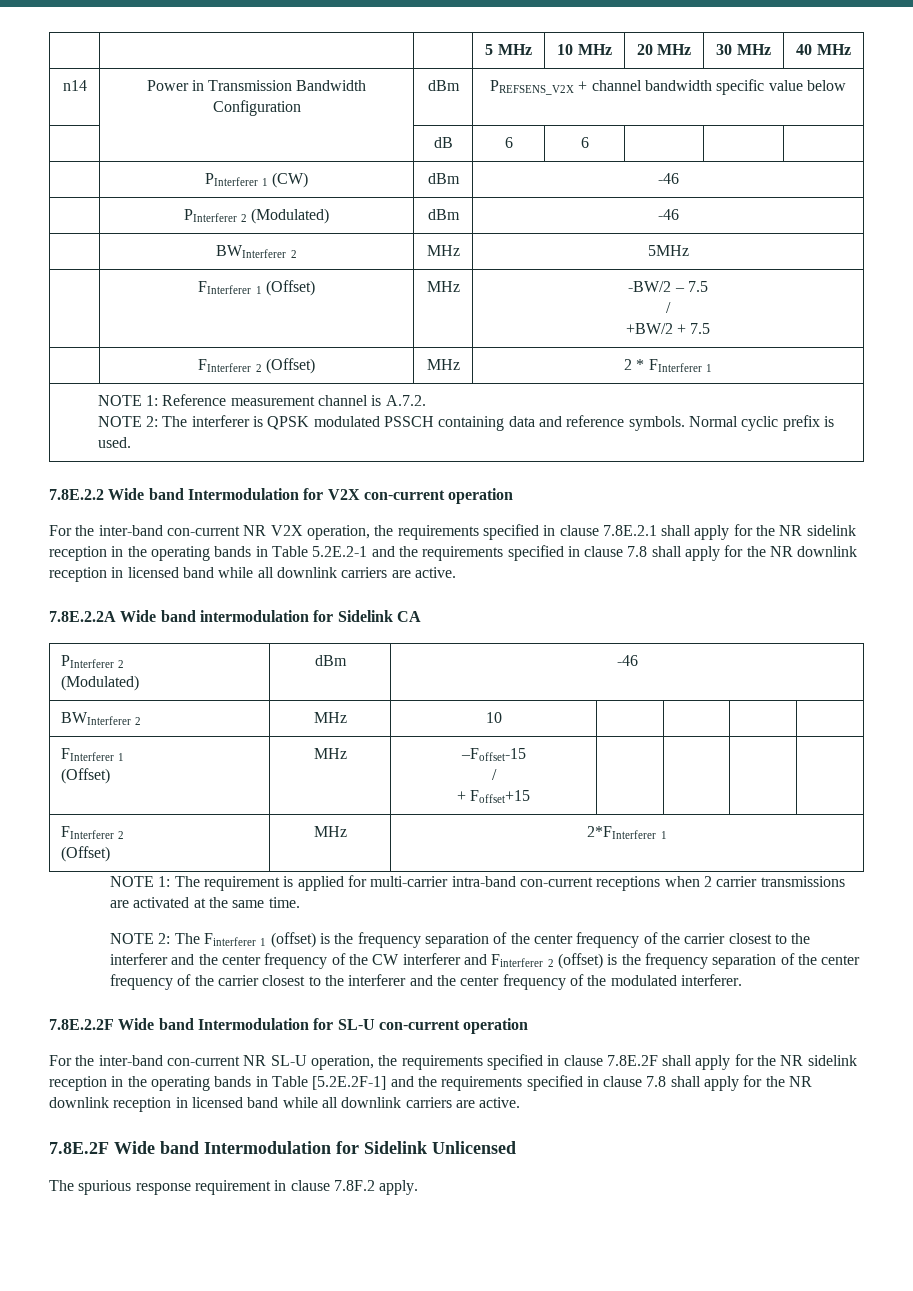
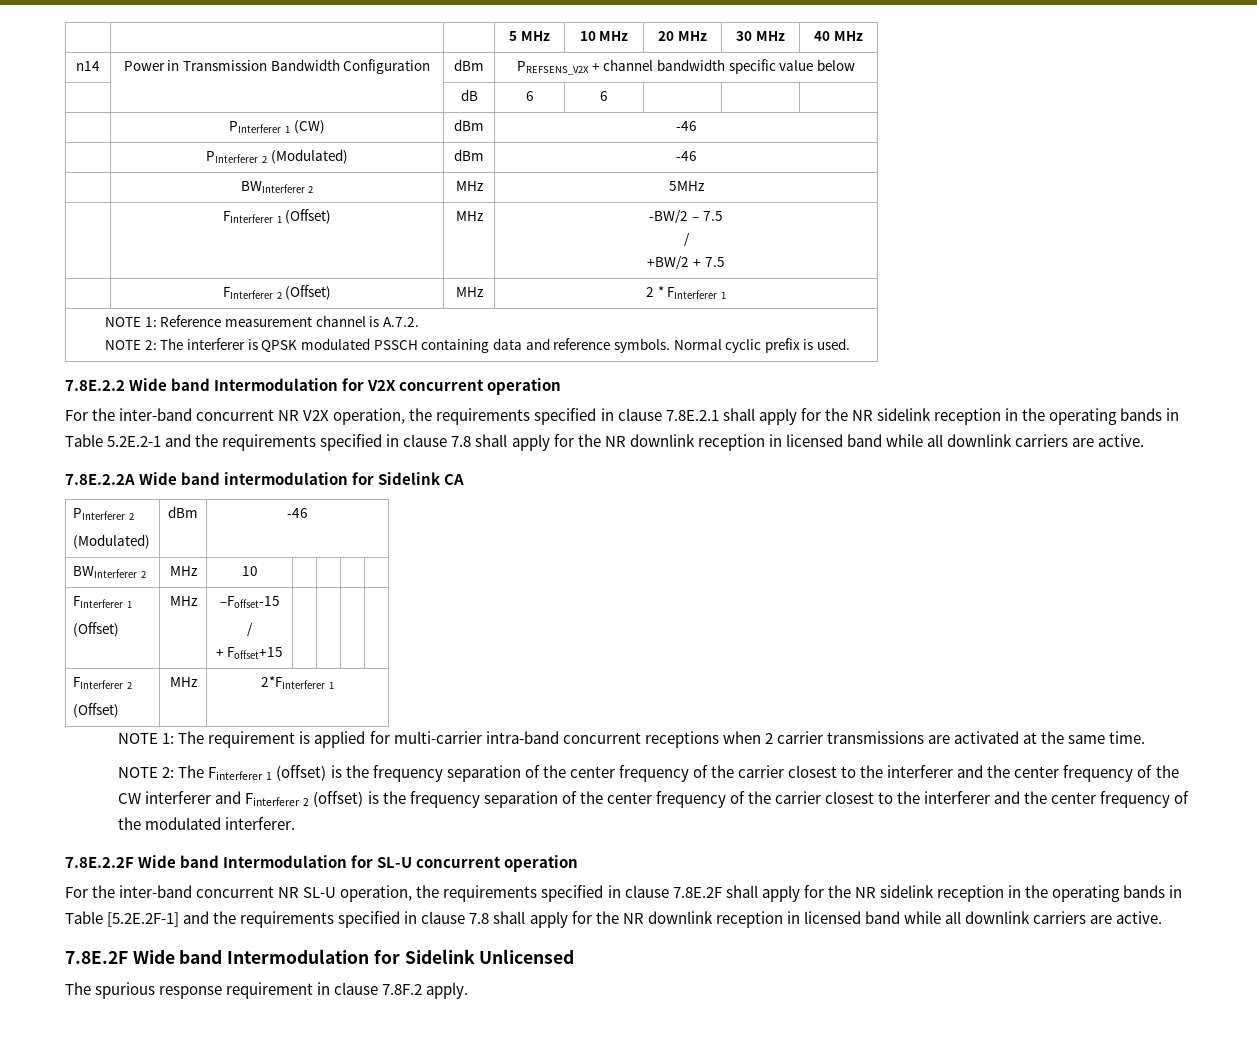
- 7.8E.2.2 Wide band Intermodulation for V2X con-current operation
- For the inter-band con-current NR V2X operation, the requirements specified in clause 7.8E.2.1 shall apply for the NR sidelink reception in the operating bands in Table 5.2E.2-1 and the requirements specified in clause 7.8 shall apply for the NR downlink reception in licensed band while all downlink carriers are active.
+ 7.8E.2.2 Wide band Intermodulation for V2X concurrent operation
+ For the inter-band concurrent NR V2X operation, the requirements specified in clause 7.8E.2.1 shall apply for the NR sidelink reception in the operating bands in Table 5.2E.2-1 and the requirements specified in clause 7.8 shall apply for the NR downlink reception in licensed band while all downlink carriers are active.
- NOTE 1: The requirement is applied for multi-carrier intra-band con-current receptions when 2 carrier transmissions are activated at the same time.
+ NOTE 1: The requirement is applied for multi-carrier intra-band concurrent receptions when 2 carrier transmissions are activated at the same time.
- 7.8E.2.2F Wide band Intermodulation for SL-U con-current operation
- For the inter-band con-current NR SL-U operation, the requirements specified in clause 7.8E.2F shall apply for the NR sidelink reception in the operating bands in Table [5.2E.2F-1] and the requirements specified in clause 7.8 shall apply for the NR downlink reception in licensed band while all downlink carriers are active.
+ 7.8E.2.2F Wide band Intermodulation for SL-U concurrent operation
+ For the inter-band concurrent NR SL-U operation, the requirements specified in clause 7.8E.2F shall apply for the NR sidelink reception in the operating bands in Table [5.2E.2F-1] and the requirements specified in clause 7.8 shall apply for the NR downlink reception in licensed band while all downlink carriers are active.

